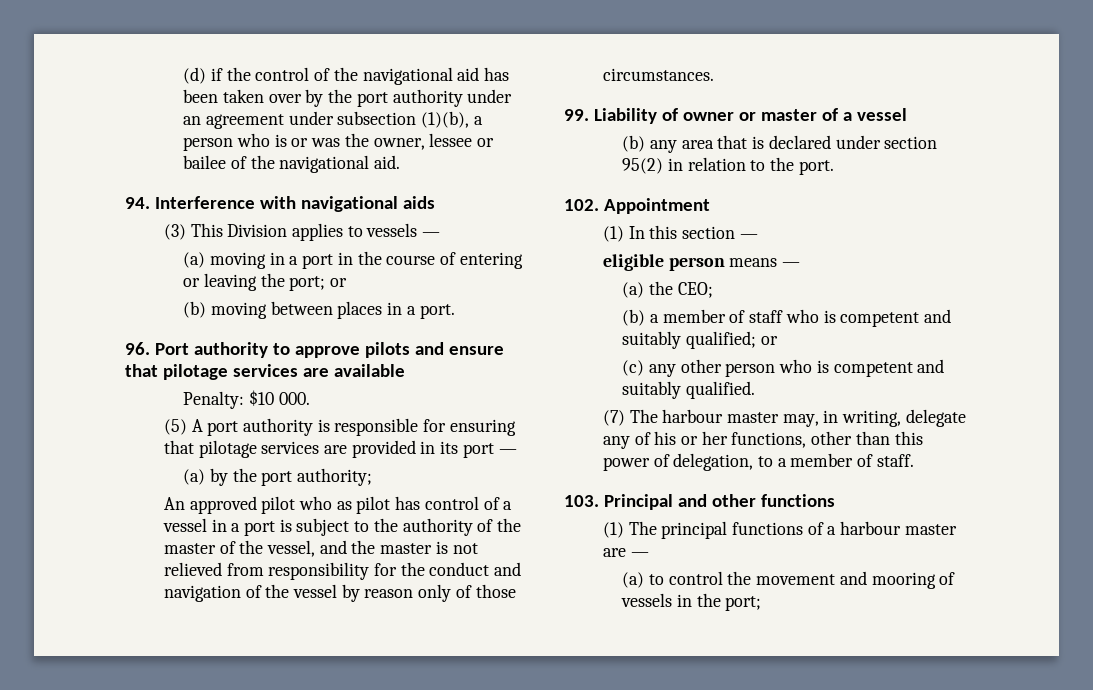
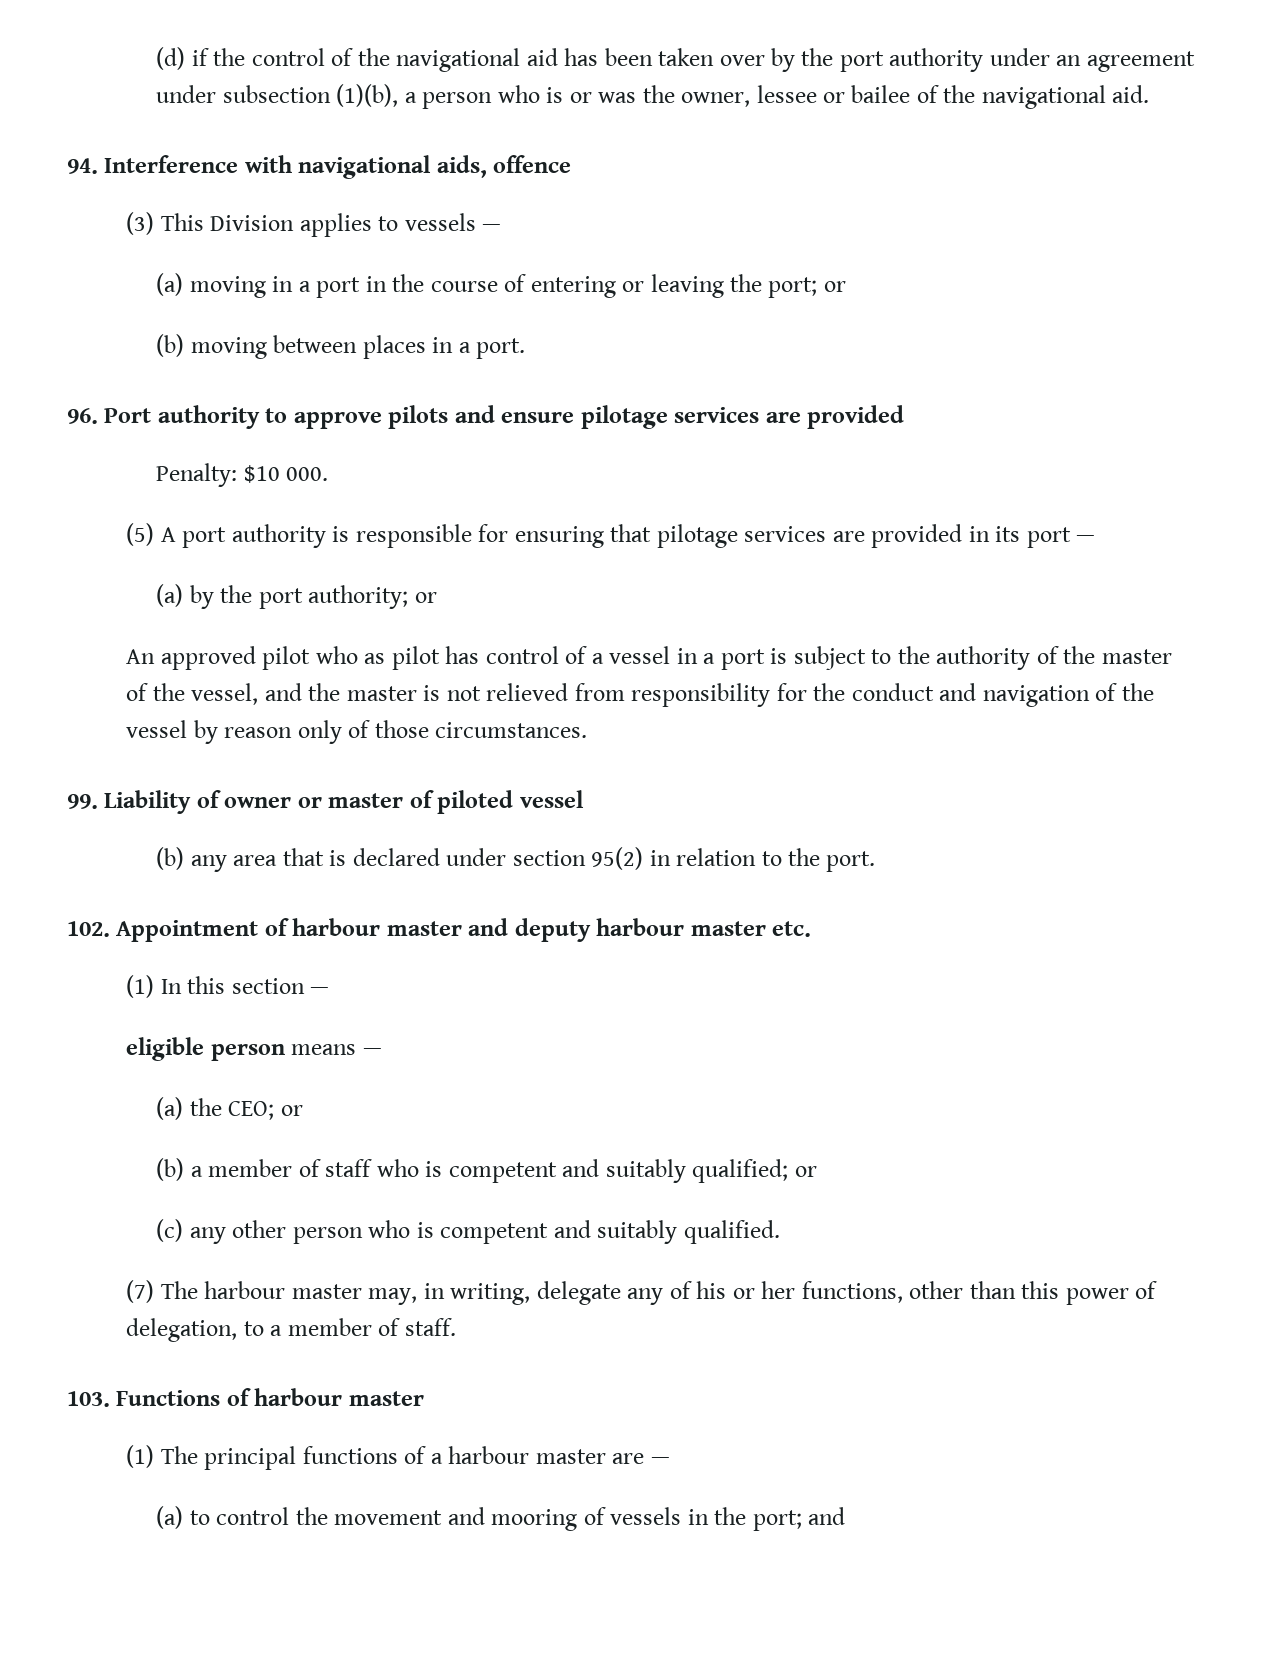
- 94. Interference with navigational aids
+ 94. Interference with navigational aids, offence
- 96. Port authority to approve pilots and ensure that pilotage services are available
+ 96. Port authority to approve pilots and ensure pilotage services are provided
- (a) by the port authority;
+ (a) by the port authority; or
- 99. Liability of owner or master of a vessel
+ 99. Liability of owner or master of piloted vessel
- 102. Appointment
+ 102. Appointment of harbour master and deputy harbour master etc.
- (a) the CEO;
+ (a) the CEO; or
- 103. Principal and other functions
+ 103. Functions of harbour master
- (a) to control the movement and mooring of vessels in the port;
+ (a) to control the movement and mooring of vessels in the port; and

